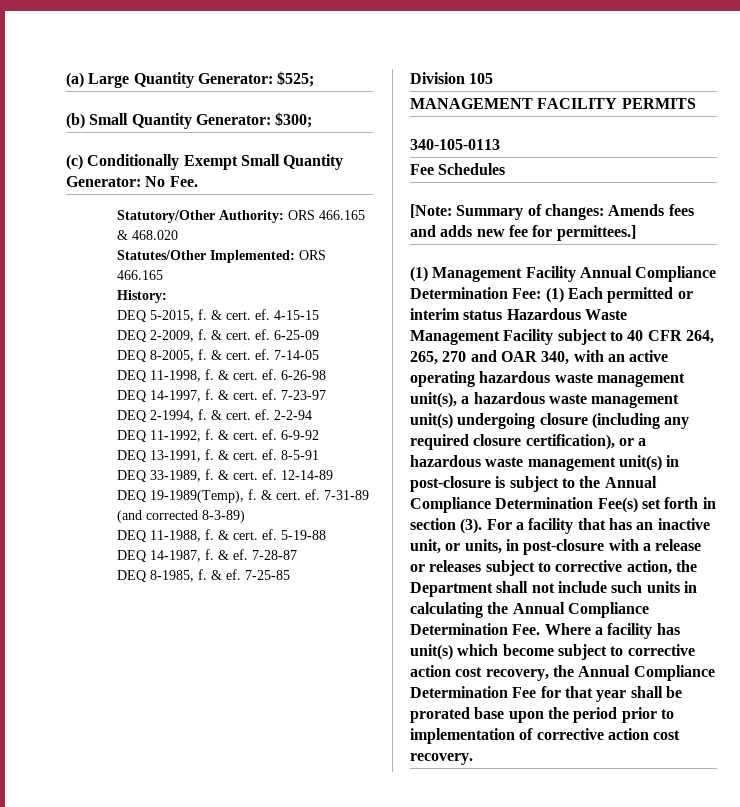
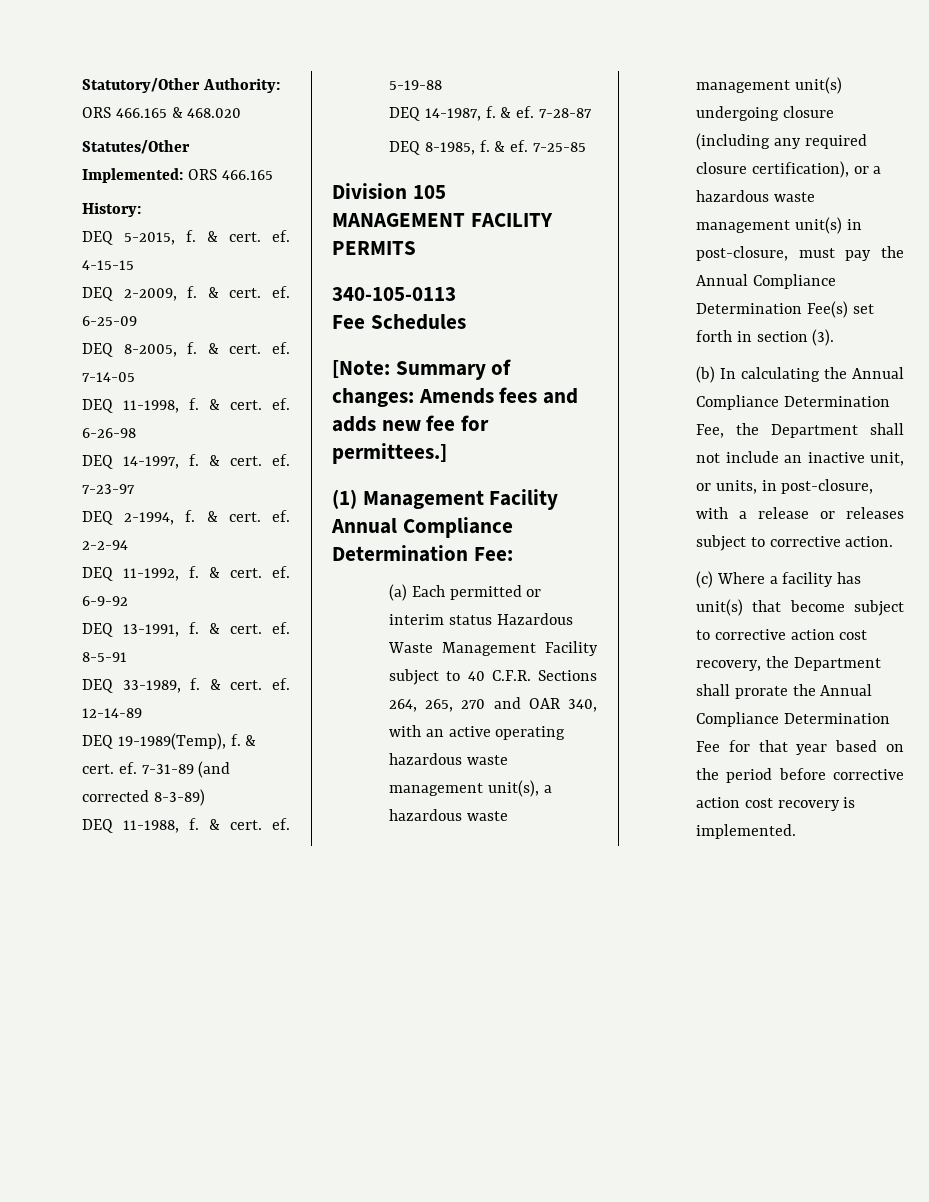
- (a) Large Quantity Generator: $525;
- (b) Small Quantity Generator: $300;
- (c) Conditionally Exempt Small Quantity Generator: No Fee.
- (1) Management Facility Annual Compliance Determination Fee: (1) Each permitted or interim status Hazardous Waste Management Facility subject to 40 CFR 264, 265, 270 and OAR 340, with an active operating hazardous waste management unit(s), a hazardous waste management unit(s) undergoing closure (including any required closure certification), or a hazardous waste management unit(s) in post-closure is subject to the Annual Compliance Determination Fee(s) set forth in section (3). For a facility that has an inactive unit, or units, in post-closure with a release or releases subject to corrective action, the Department shall not include such units in calculating the Annual Compliance Determination Fee. Where a facility has unit(s) which become subject to corrective action cost recovery, the Annual Compliance Determination Fee for that year shall be prorated base upon the period prior to implementation of corrective action cost recovery.
+ (1) Management Facility Annual Compliance Determination Fee:
+ (a) Each permitted or interim status Hazardous Waste Management Facility subject to 40 C.F.R. Sections 264, 265, 270 and OAR 340, with an active operating hazardous waste management unit(s), a hazardous waste management unit(s) undergoing closure (including any required closure certification), or a hazardous waste management unit(s) in post-closure, must pay the Annual Compliance Determination Fee(s) set forth in section (3).
+ (b) In calculating the Annual Compliance Determination Fee, the Department shall not include an inactive unit, or units, in post-closure, with a release or releases subject to corrective action.
+ (c) Where a facility has unit(s) that become subject to corrective action cost recovery, the Department shall prorate the Annual Compliance Determination Fee for that year based on the period before corrective action cost recovery is implemented.

